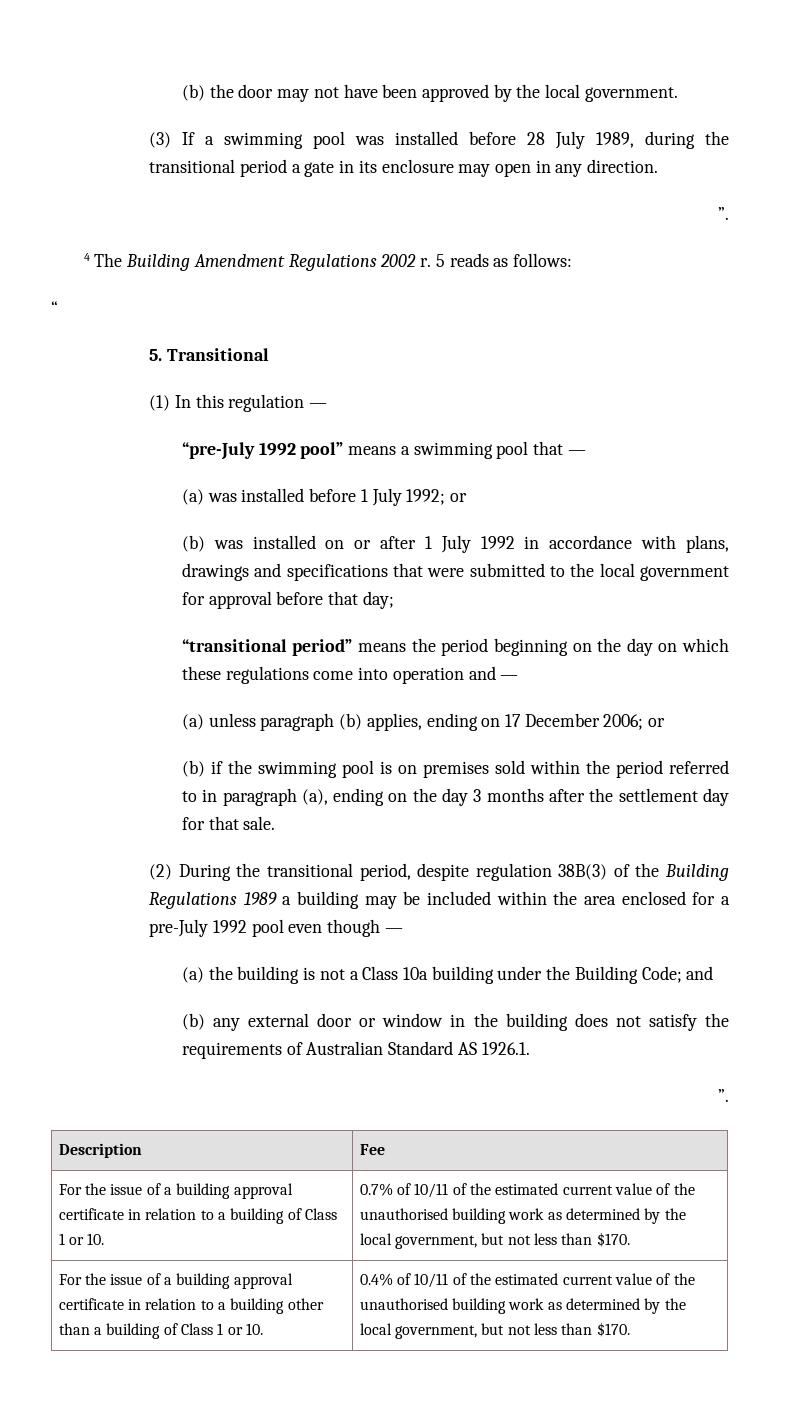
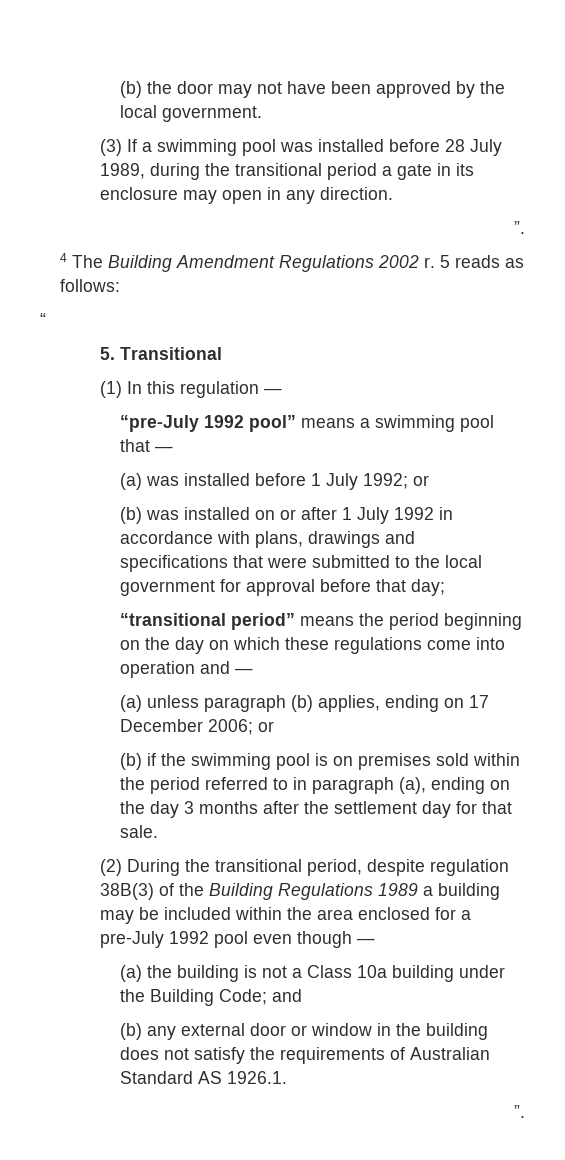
- Description | Fee
- For the issue of a building approval certificate in relation to a building of Class 1 or 10. | 0.7% of 10/11 of the estimated current value of the unauthorised building work as determined by the local government, but not less than $170.
- For the issue of a building approval certificate in relation to a building other than a building of Class 1 or 10. | 0.4% of 10/11 of the estimated current value of the unauthorised building work as determined by the local government, but not less than $170.

